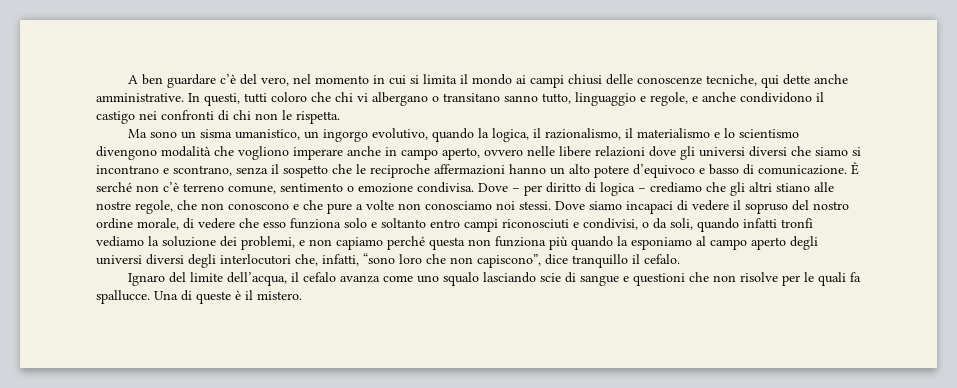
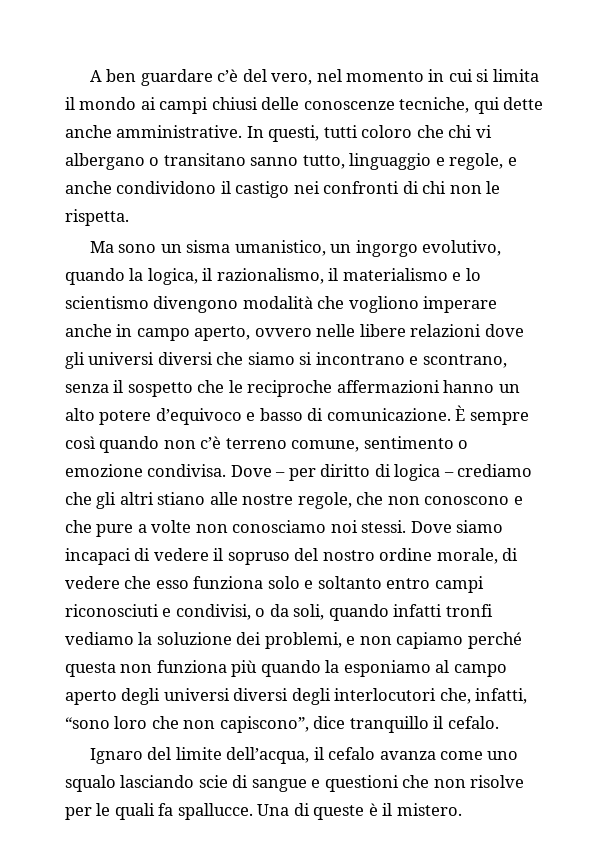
- È serché non c’è terreno comune, sentimento o emozione condivisa.
+ È sempre così quando non c’è terreno comune, sentimento o emozione condivisa.

